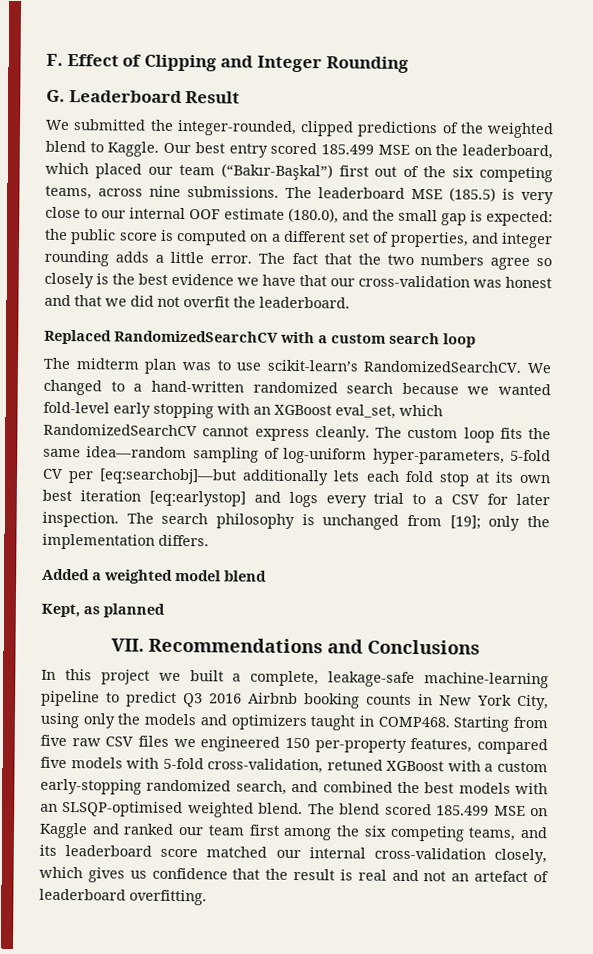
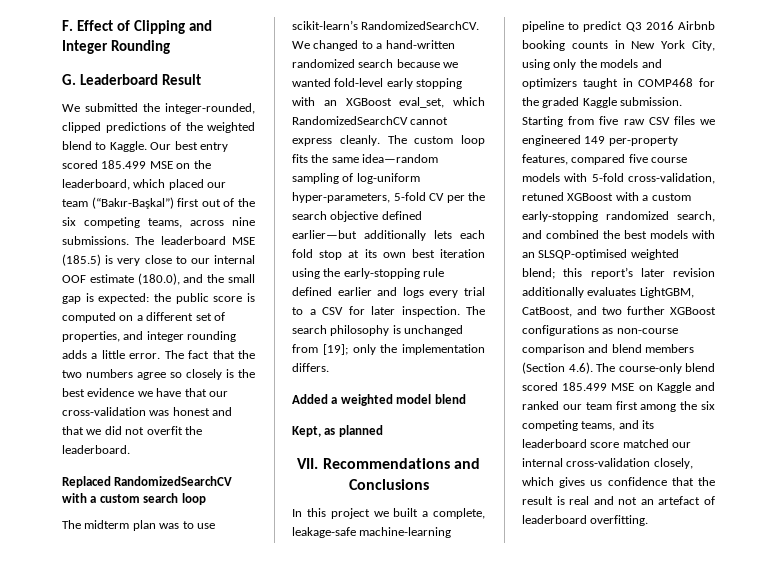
- The custom loop fits the same idea—random sampling of log-uniform hyper-parameters, 5-fold CV per [eq:searchobj]—but additionally lets each fold stop at its own best iteration [eq:earlystop] and logs every trial to a CSV for later inspection.
+ The custom loop fits the same idea—random sampling of log-uniform hyper-parameters, 5-fold CV per the search objective defined earlier—but additionally lets each fold stop at its own best iteration using the early-stopping rule defined earlier and logs every trial to a CSV for later inspection.
- In this project we built a complete, leakage-safe machine-learning pipeline to predict Q3 2016 Airbnb booking counts in New York City, using only the models and optimizers taught in COMP468.
+ In this project we built a complete, leakage-safe machine-learning pipeline to predict Q3 2016 Airbnb booking counts in New York City, using only the models and optimizers taught in COMP468 for the graded Kaggle submission.
- Starting from five raw CSV files we engineered 150 per-property features, compared five models with 5-fold cross-validation, retuned XGBoost with a custom early-stopping randomized search, and combined the best models with an SLSQP-optimised weighted blend. The blend scored 185.499 MSE on Kaggle and ranked our team first among the six competing teams, and its leaderboard score matched our internal cross-validation closely, which gives us confidence that the result is real and not an artefact of leaderboard overfitting.
+ Starting from five raw CSV files we engineered 149 per-property features, compared five course models with 5-fold cross-validation, retuned XGBoost with a custom early-stopping randomized search, and combined the best models with an SLSQP-optimised weighted blend; this report’s later revision additionally evaluates LightGBM, CatBoost, and two further XGBoost configurations as non-course comparison and blend members (Section 4.6). The course-only blend scored 185.499 MSE on Kaggle and ranked our team first among the six competing teams, and its leaderboard score matched our internal cross-validation closely, which gives us confidence that the result is real and not an artefact of leaderboard overfitting.

